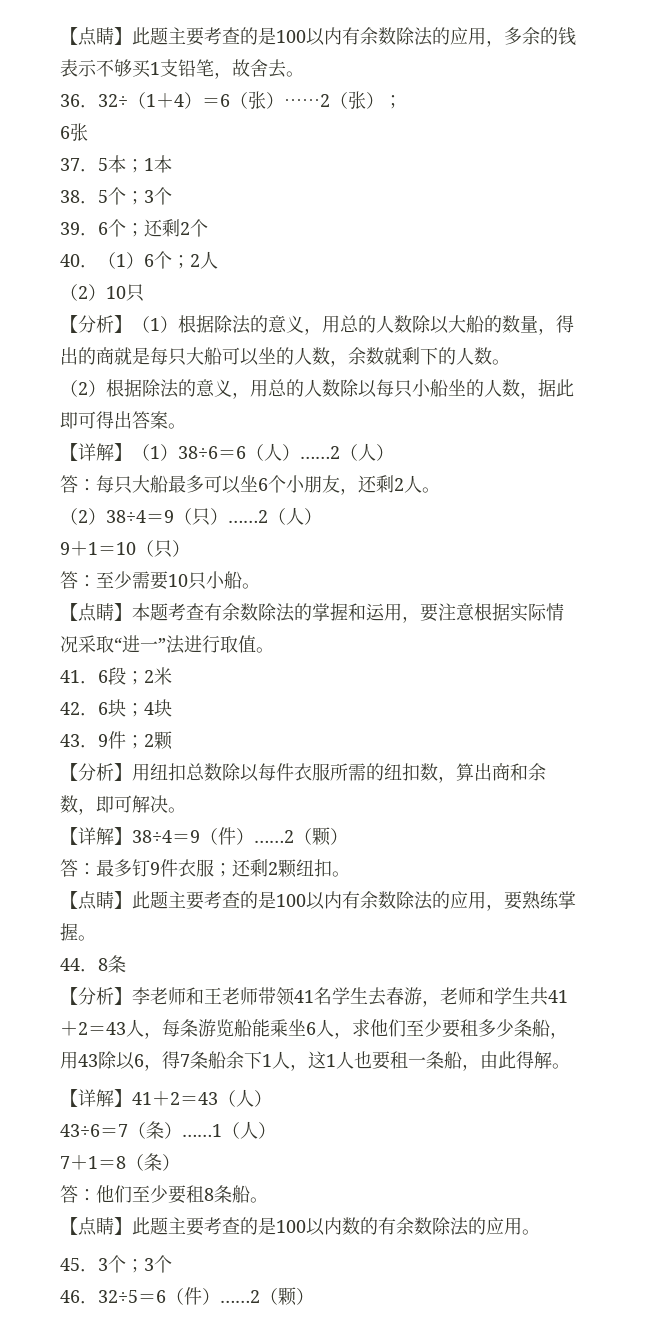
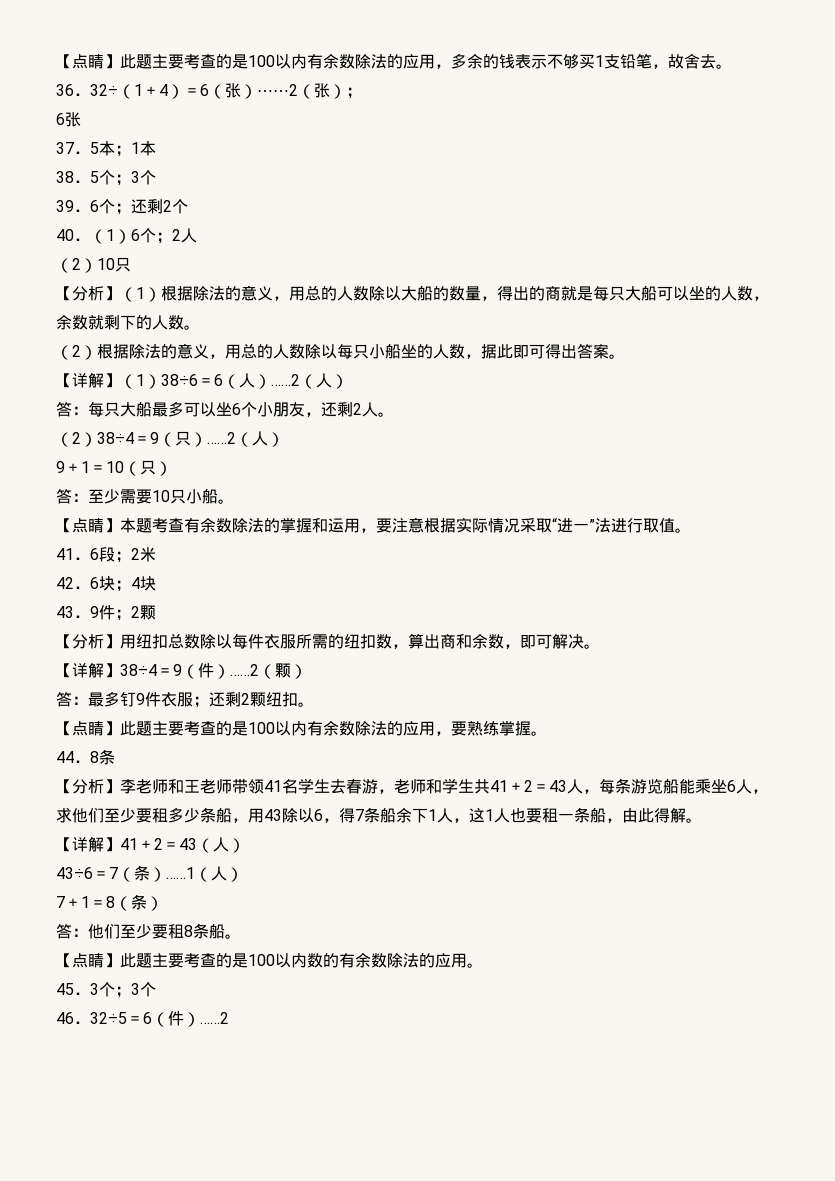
- 46．32÷5＝6（件）……2（颗）
+ 46．32÷5＝6（件）……2

